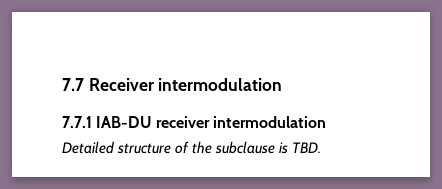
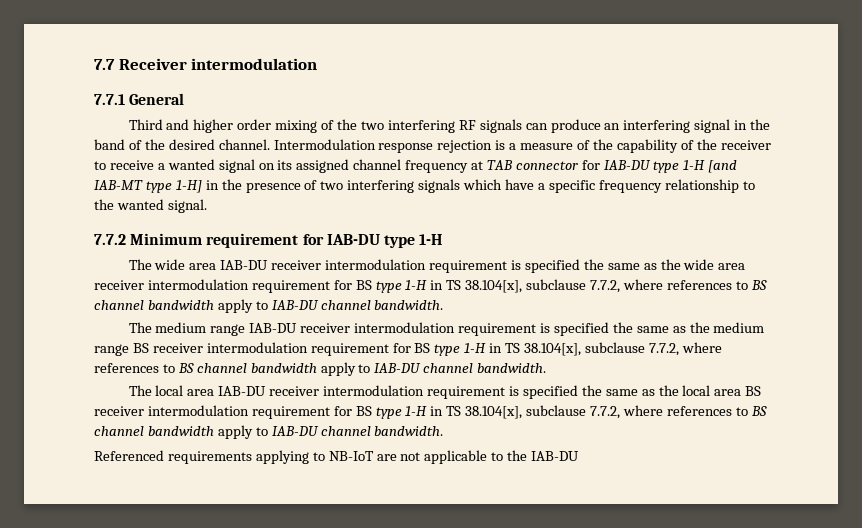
- 7.7.1 IAB-DU receiver intermodulation
- Detailed structure of the subclause is TBD.
+ 7.7.1 General
+ Third and higher order mixing of the two interfering RF signals can produce an interfering signal in the band of the desired channel. Intermodulation response rejection is a measure of the capability of the receiver to receive a wanted signal on its assigned channel frequency at TAB connector for IAB-DU type 1-H [and IAB-MT type 1-H] in the presence of two interfering signals which have a specific frequency relationship to the wanted signal.
+ 7.7.2 Minimum requirement for IAB-DU type 1-H
+ The wide area IAB-DU receiver intermodulation requirement is specified the same as the wide area receiver intermodulation requirement for BS type 1-H in TS 38.104[x], subclause 7.7.2, where references to BS channel bandwidth apply to IAB-DU channel bandwidth.
+ The medium range IAB-DU receiver intermodulation requirement is specified the same as the medium range BS receiver intermodulation requirement for BS type 1-H in TS 38.104[x], subclause 7.7.2, where references to BS channel bandwidth apply to IAB-DU channel bandwidth.
+ The local area IAB-DU receiver intermodulation requirement is specified the same as the local area BS receiver intermodulation requirement for BS type 1-H in TS 38.104[x], subclause 7.7.2, where references to BS channel bandwidth apply to IAB-DU channel bandwidth.
+ Referenced requirements applying to NB-IoT are not applicable to the IAB-DU

